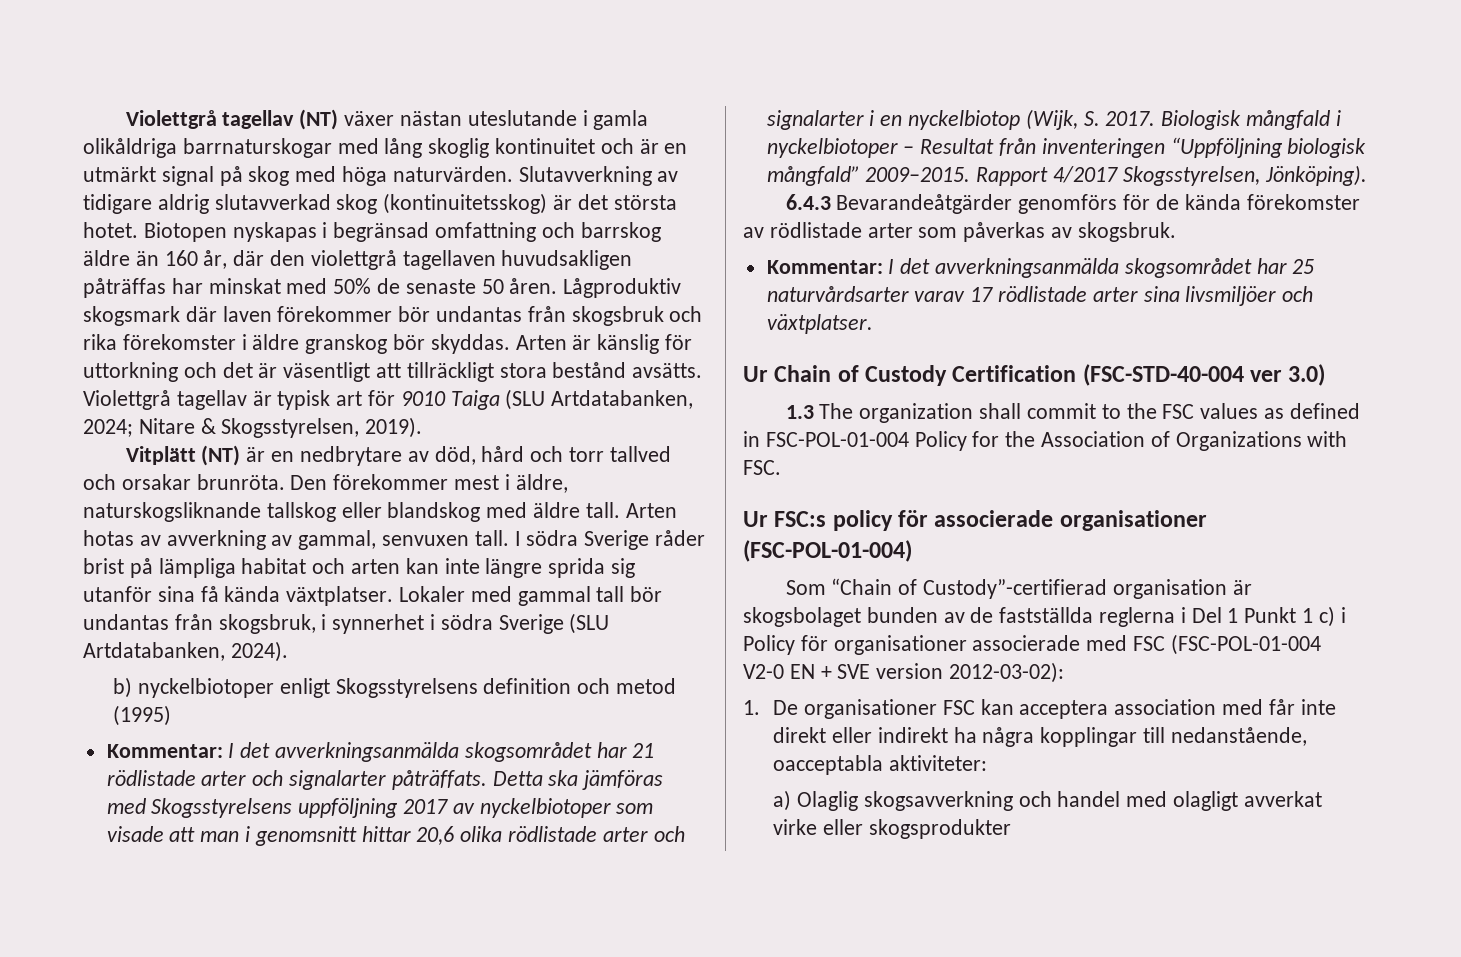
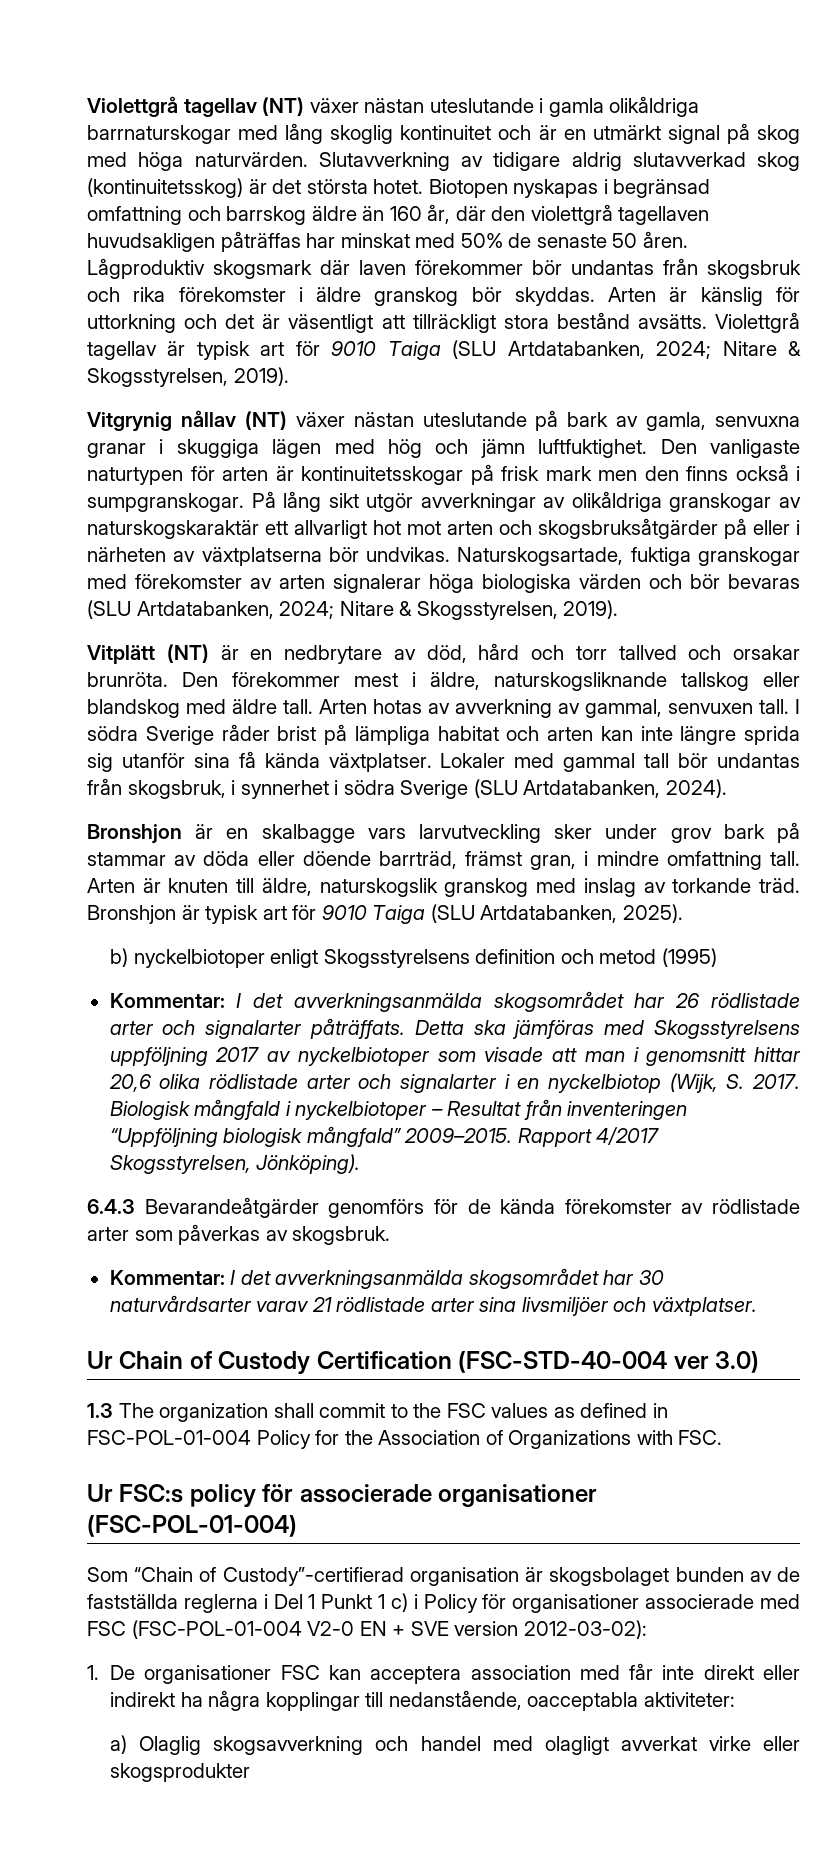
+ Vitgrynig nållav (NT) växer nästan uteslutande på bark av gamla, senvuxna granar i skuggiga lägen med hög och jämn luftfuktighet. Den vanligaste naturtypen för arten är kontinuitetsskogar på frisk mark men den finns också i sumpgranskogar. På lång sikt utgör avverkningar av olikåldriga granskogar av naturskogskaraktär ett allvarligt hot mot arten och skogsbruksåtgärder på eller i närheten av växtplatserna bör undvikas. Naturskogsartade, fuktiga granskogar med förekomster av arten signalerar höga biologiska värden och bör bevaras (SLU Artdatabanken, 2024; Nitare & Skogsstyrelsen, 2019).
+ Bronshjon är en skalbagge vars larvutveckling sker under grov bark på stammar av döda eller döende barrträd, främst gran, i mindre omfattning tall. Arten är knuten till äldre, naturskogslik granskog med inslag av torkande träd. Bronshjon är typisk art för 9010 Taiga (SLU Artdatabanken, 2025).
- Kommentar: I det avverkningsanmälda skogsområdet har 21 rödlistade arter och signalarter påträffats.
+ Kommentar: I det avverkningsanmälda skogsområdet har 26 rödlistade arter och signalarter påträffats.
- Kommentar: I det avverkningsanmälda skogsområdet har 25 naturvårdsarter varav 17 rödlistade arter sina livsmiljöer och växtplatser.
+ Kommentar: I det avverkningsanmälda skogsområdet har 30 naturvårdsarter varav 21 rödlistade arter sina livsmiljöer och växtplatser.

